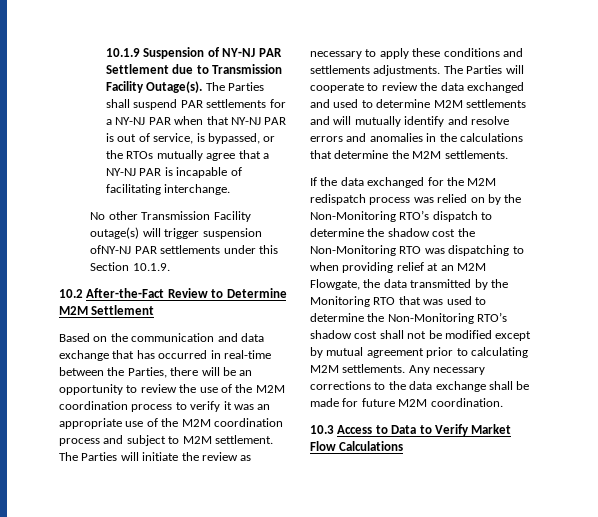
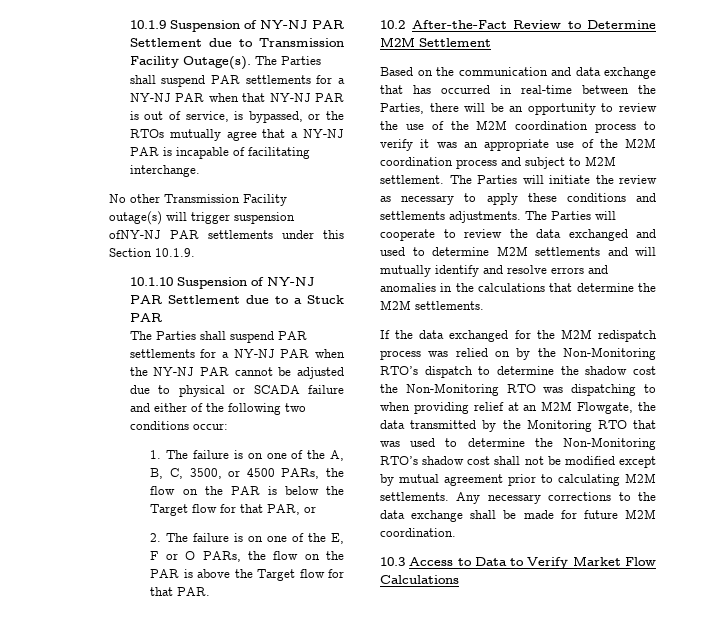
+ 10.1.10 Suspension of NY-NJ PAR Settlement due to a Stuck PAR
+ The Parties shall suspend PAR settlements for a NY-NJ PAR when the NY-NJ PAR cannot be adjusted due to physical or SCADA failure and either of the following two conditions occur:
+ 1. The failure is on one of the A, B, C, 3500, or 4500 PARs, the flow on the PAR is below the Target flow for that PAR, or
+ 2. The failure is on one of the E, F or O PARs, the flow on the PAR is above the Target flow for that PAR.

